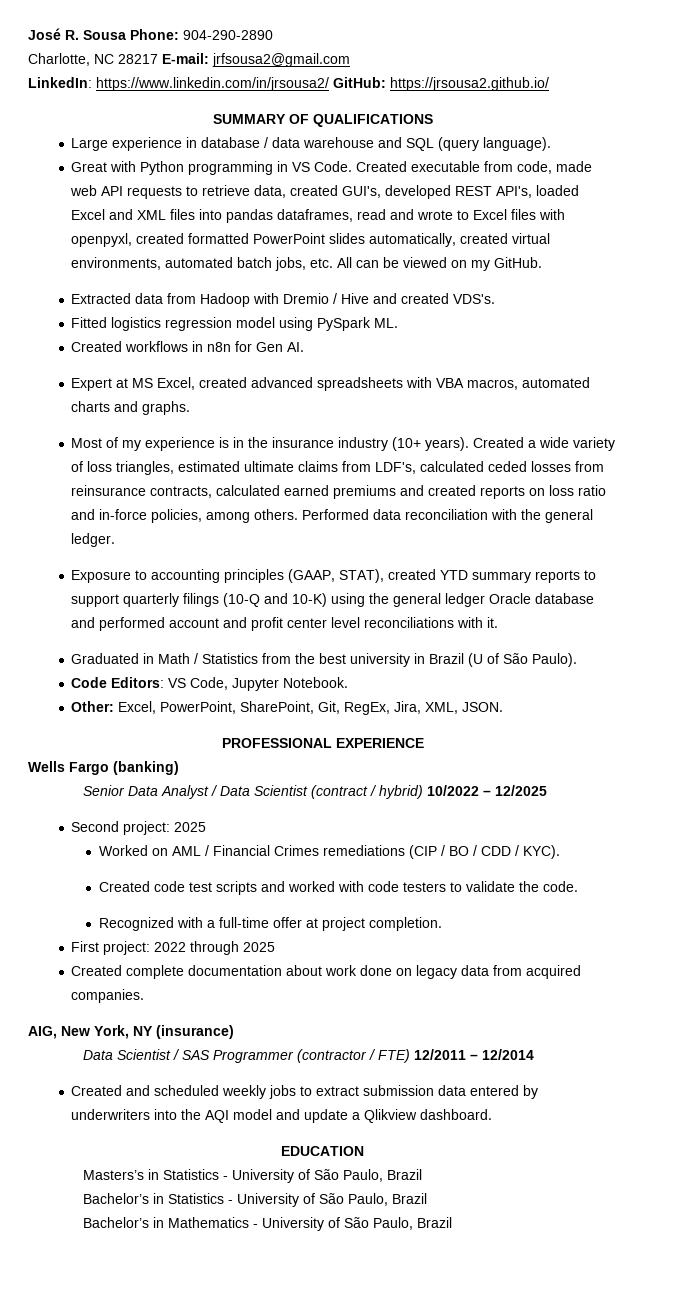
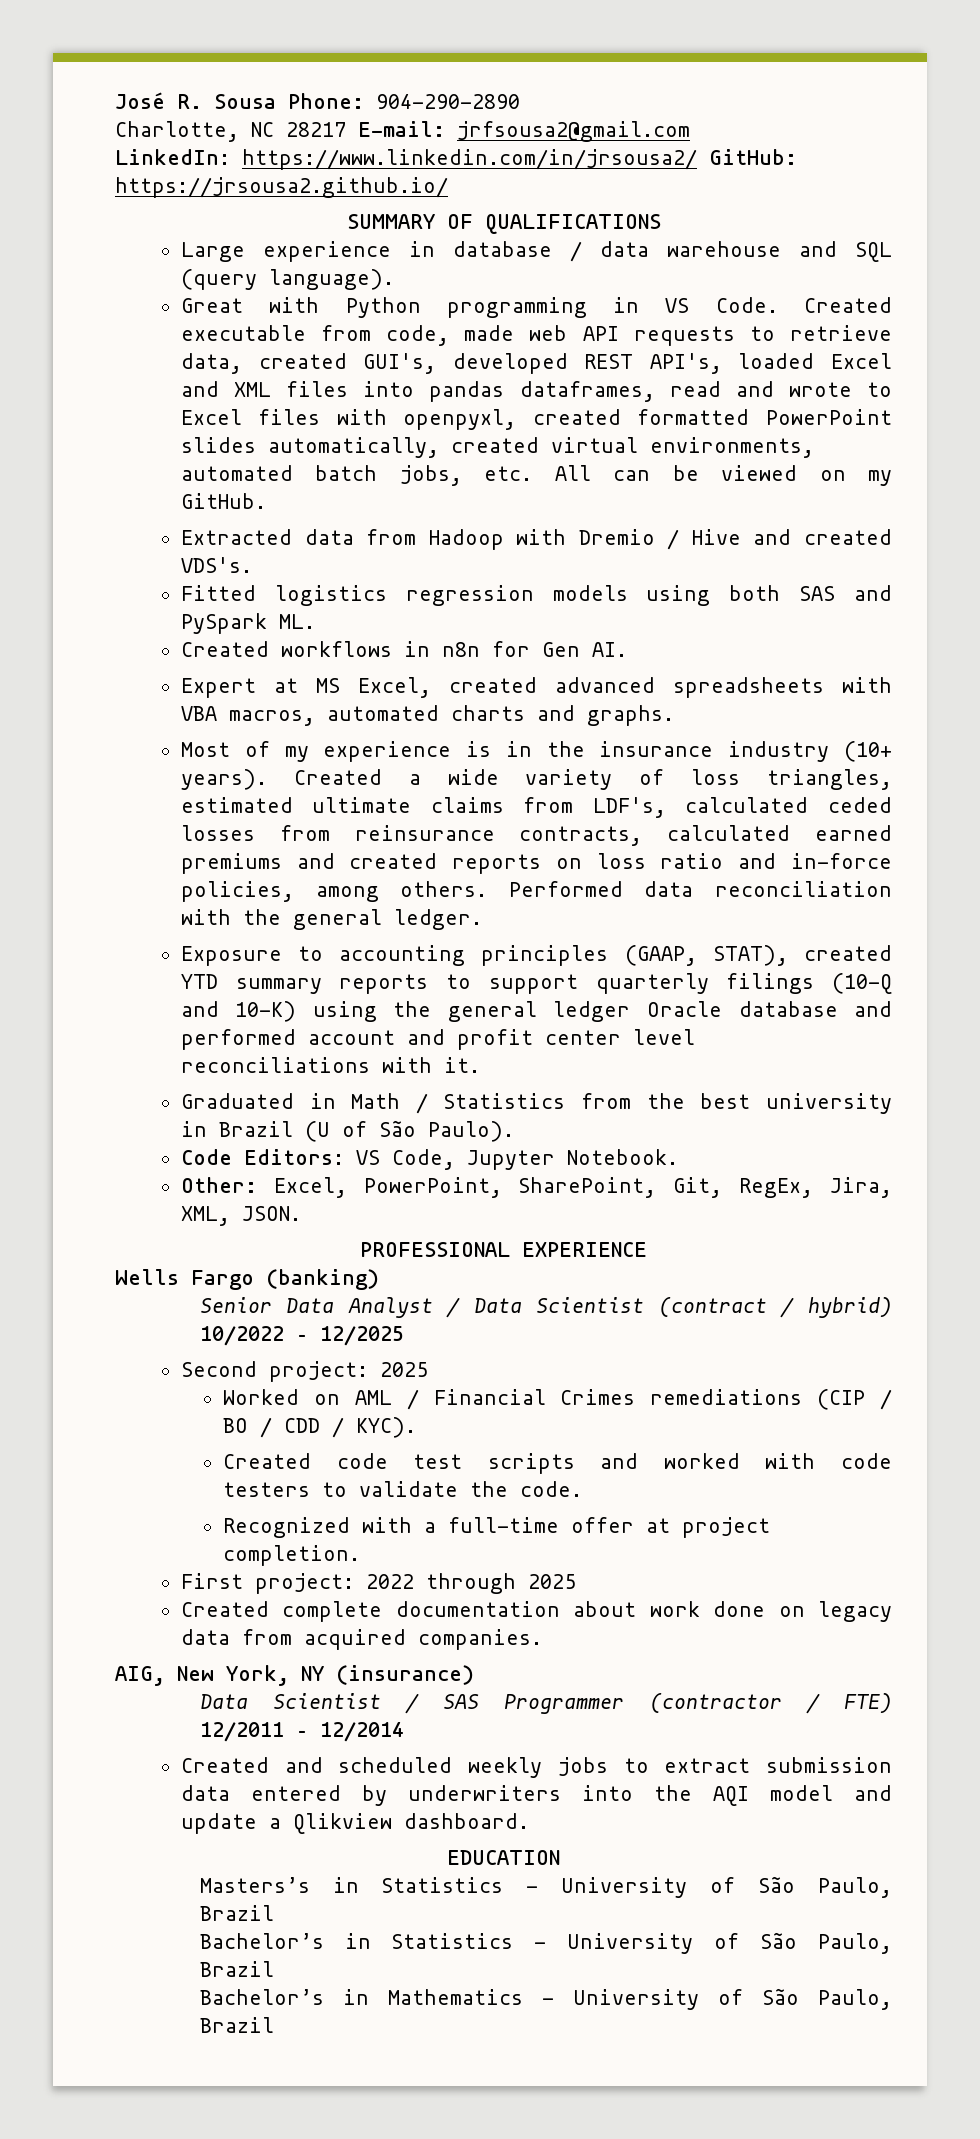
- Fitted logistics regression model using PySpark ML.
+ Fitted logistics regression models using both SAS and PySpark ML.

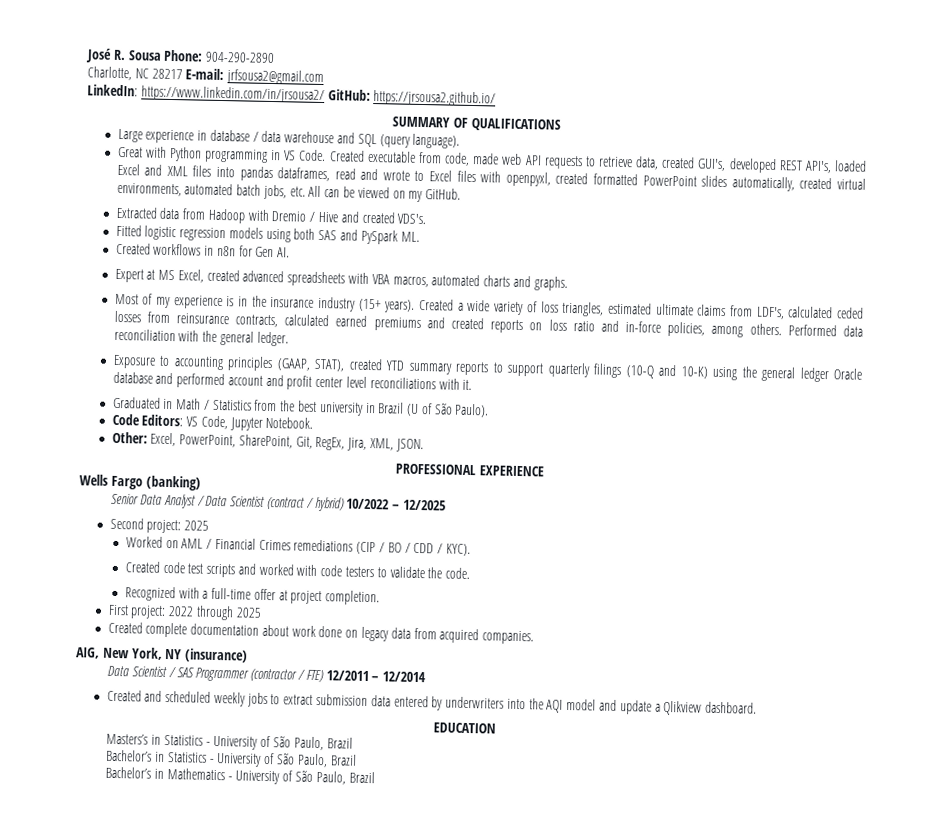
- Fitted logistics regression models using both SAS and PySpark ML.
+ Fitted logistic regression models using both SAS and PySpark ML.
- Most of my experience is in the insurance industry (10+ years).
+ Most of my experience is in the insurance industry (15+ years).

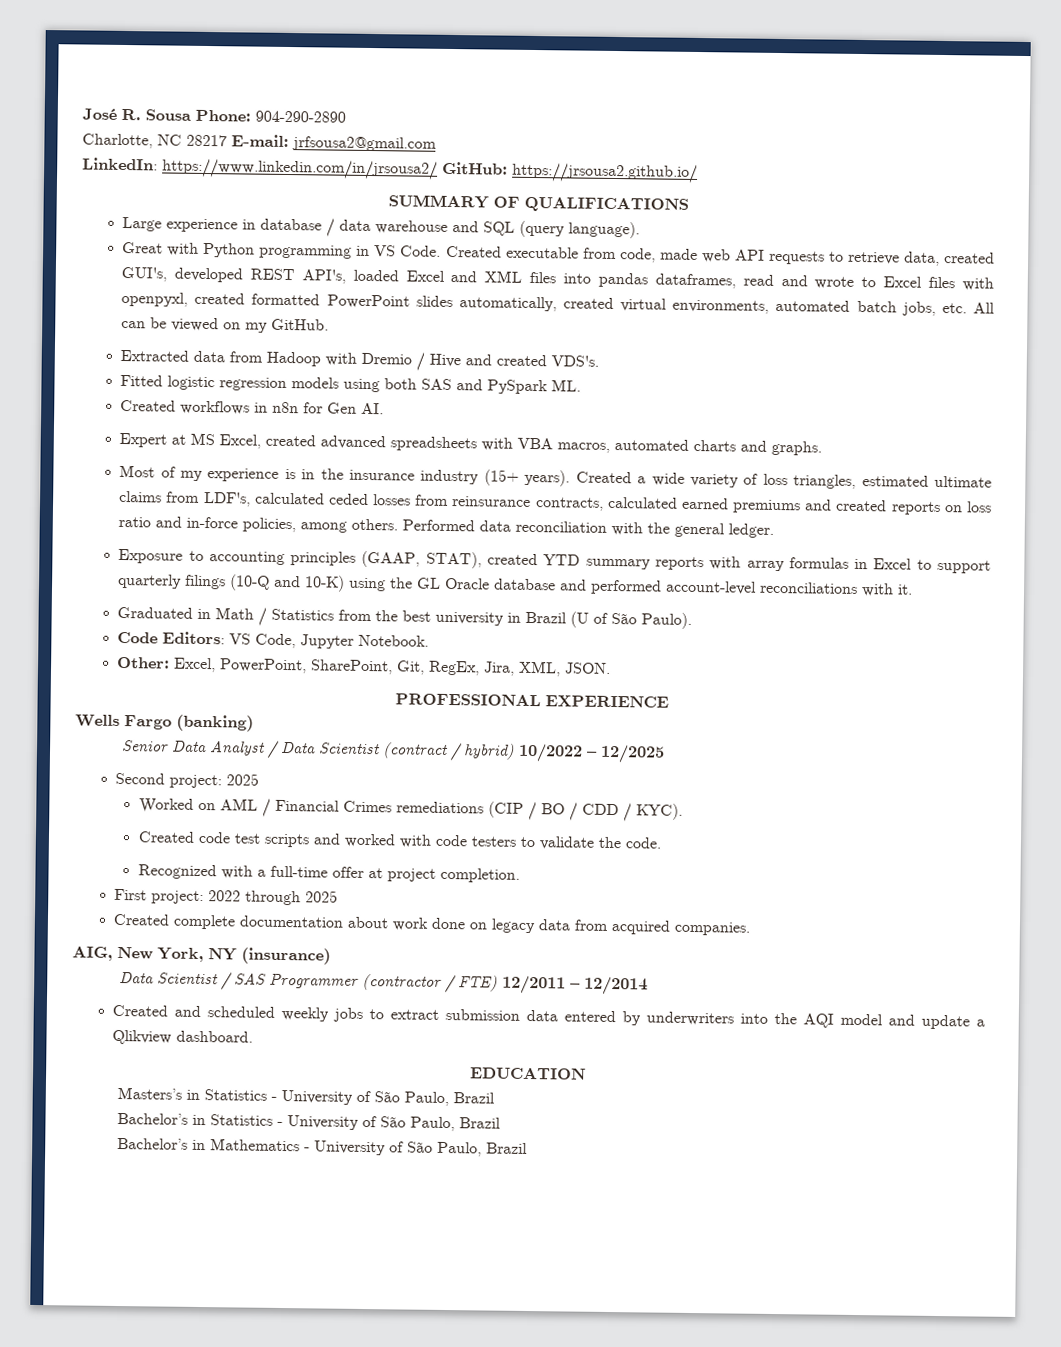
- Exposure to accounting principles (GAAP, STAT), created YTD summary reports to support quarterly filings (10-Q and 10-K) using the general ledger Oracle database and performed account and profit center level reconciliations with it.
+ Exposure to accounting principles (GAAP, STAT), created YTD summary reports with array formulas in Excel to support quarterly filings (10-Q and 10-K) using the GL Oracle database and performed account-level reconciliations with it.

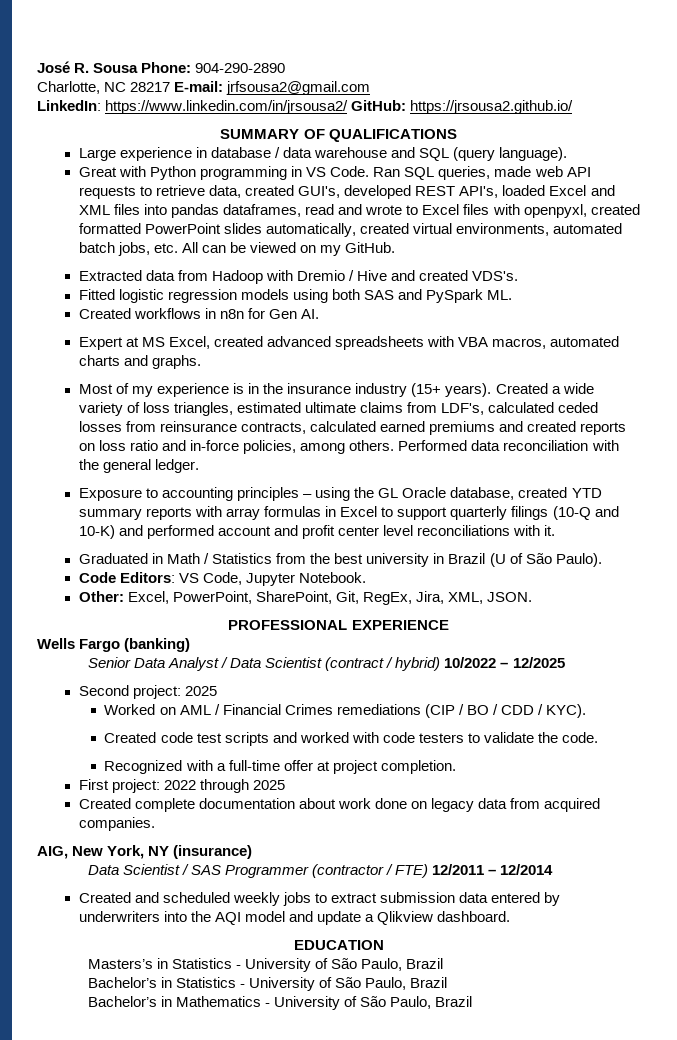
- Created executable from code, made web API requests to retrieve data, created GUI's, developed REST API's, loaded Excel and XML files into pandas dataframes, read and wrote to Excel files with openpyxl, created formatted PowerPoint slides automatically, created virtual environments, automated batch jobs, etc. All can be viewed on my GitHub.
+ Ran SQL queries, made web API requests to retrieve data, created GUI's, developed REST API's, loaded Excel and XML files into pandas dataframes, read and wrote to Excel files with openpyxl, created formatted PowerPoint slides automatically, created virtual environments, automated batch jobs, etc. All can be viewed on my GitHub.
- Exposure to accounting principles (GAAP, STAT), created YTD summary reports with array formulas in Excel to support quarterly filings (10-Q and 10-K) using the GL Oracle database and performed account-level reconciliations with it.
+ Exposure to accounting principles – using the GL Oracle database, created YTD summary reports with array formulas in Excel to support quarterly filings (10-Q and 10-K) and performed account and profit center level reconciliations with it.

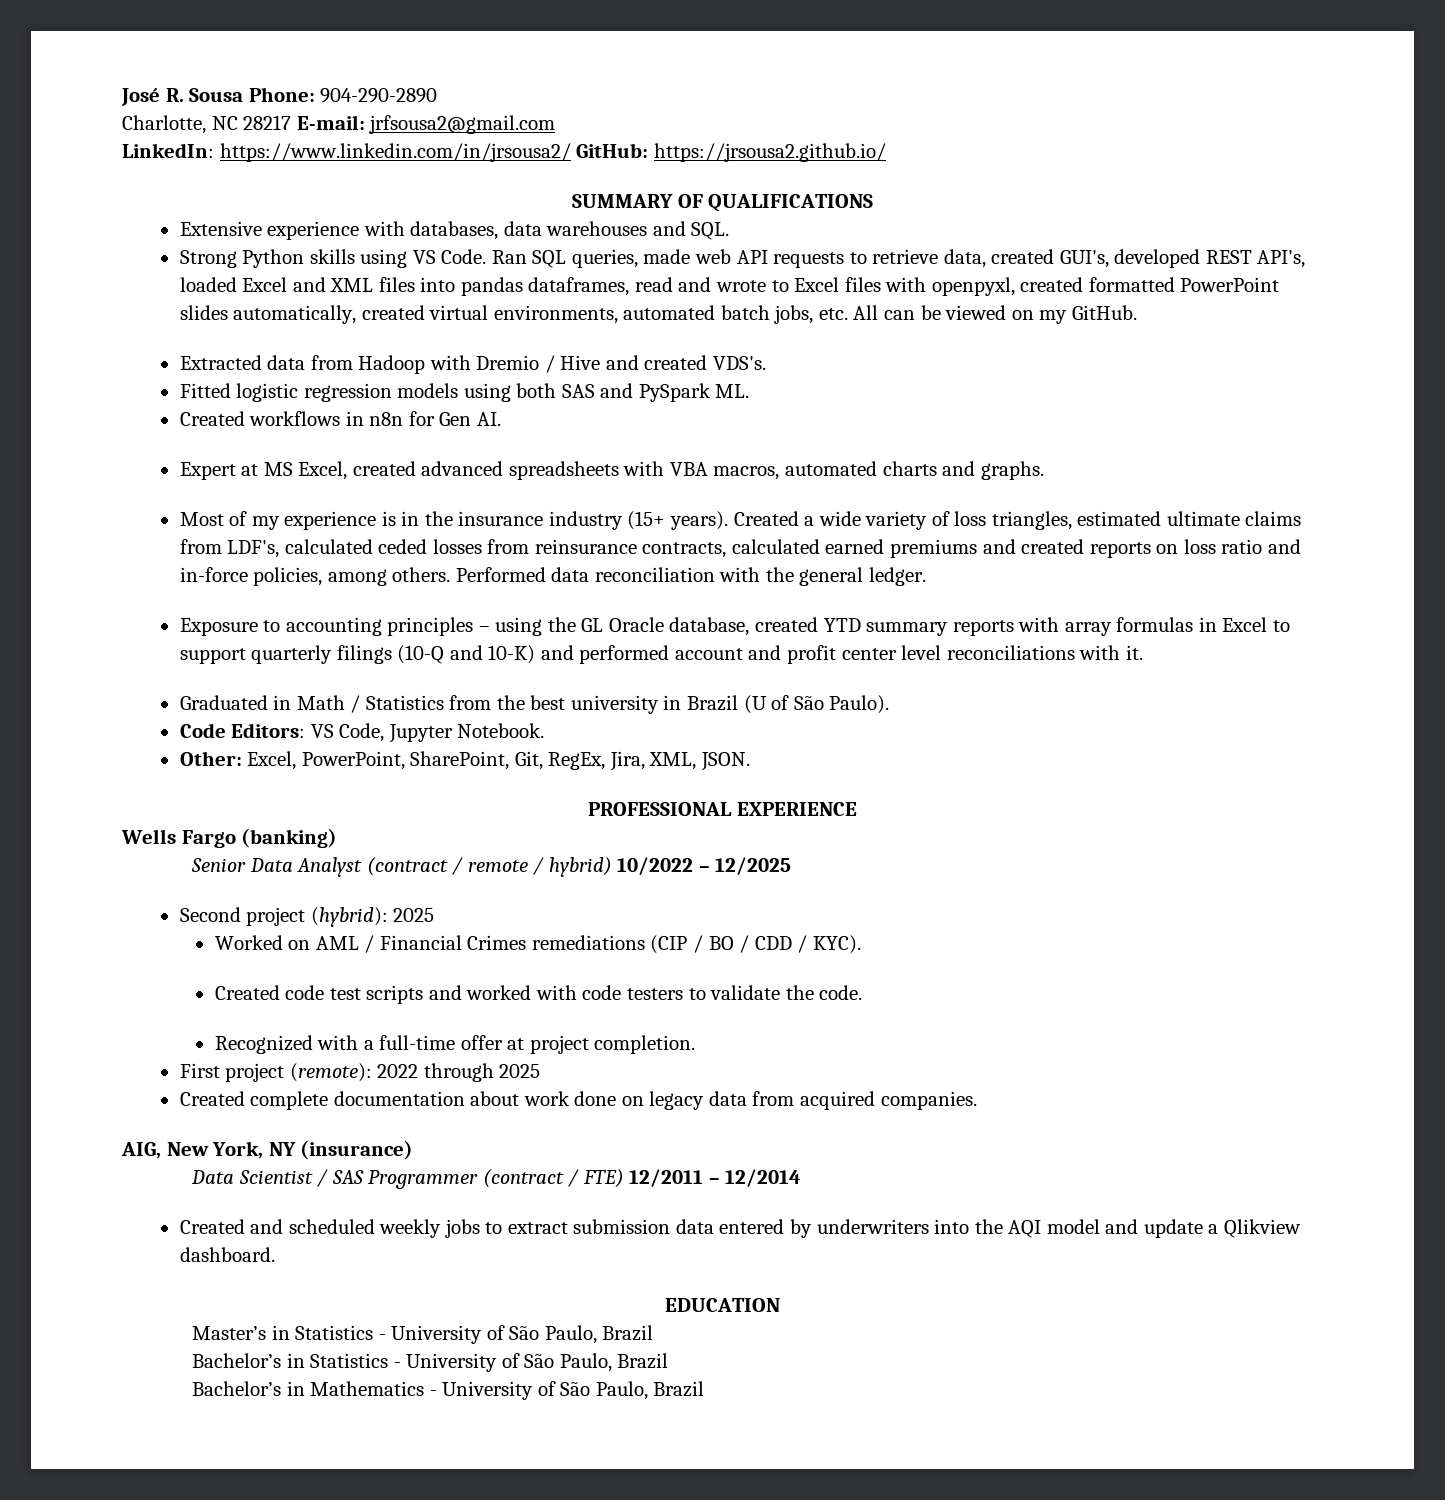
- Large experience in database / data warehouse and SQL (query language).
- Great with Python programming in VS Code.
+ Extensive experience with databases, data warehouses and SQL.
+ Strong Python skills using VS Code.
- Senior Data Analyst / Data Scientist (contract / hybrid) 10/2022 – 12/2025
+ Senior Data Analyst (contract / remote / hybrid) 10/2022 – 12/2025
- Second project: 2025
+ Second project (hybrid): 2025
- First project: 2022 through 2025
+ First project (remote): 2022 through 2025
- Data Scientist / SAS Programmer (contractor / FTE) 12/2011 – 12/2014
+ Data Scientist / SAS Programmer (contract / FTE) 12/2011 – 12/2014
- Masters’s in Statistics - University of São Paulo, Brazil
+ Master’s in Statistics - University of São Paulo, Brazil

